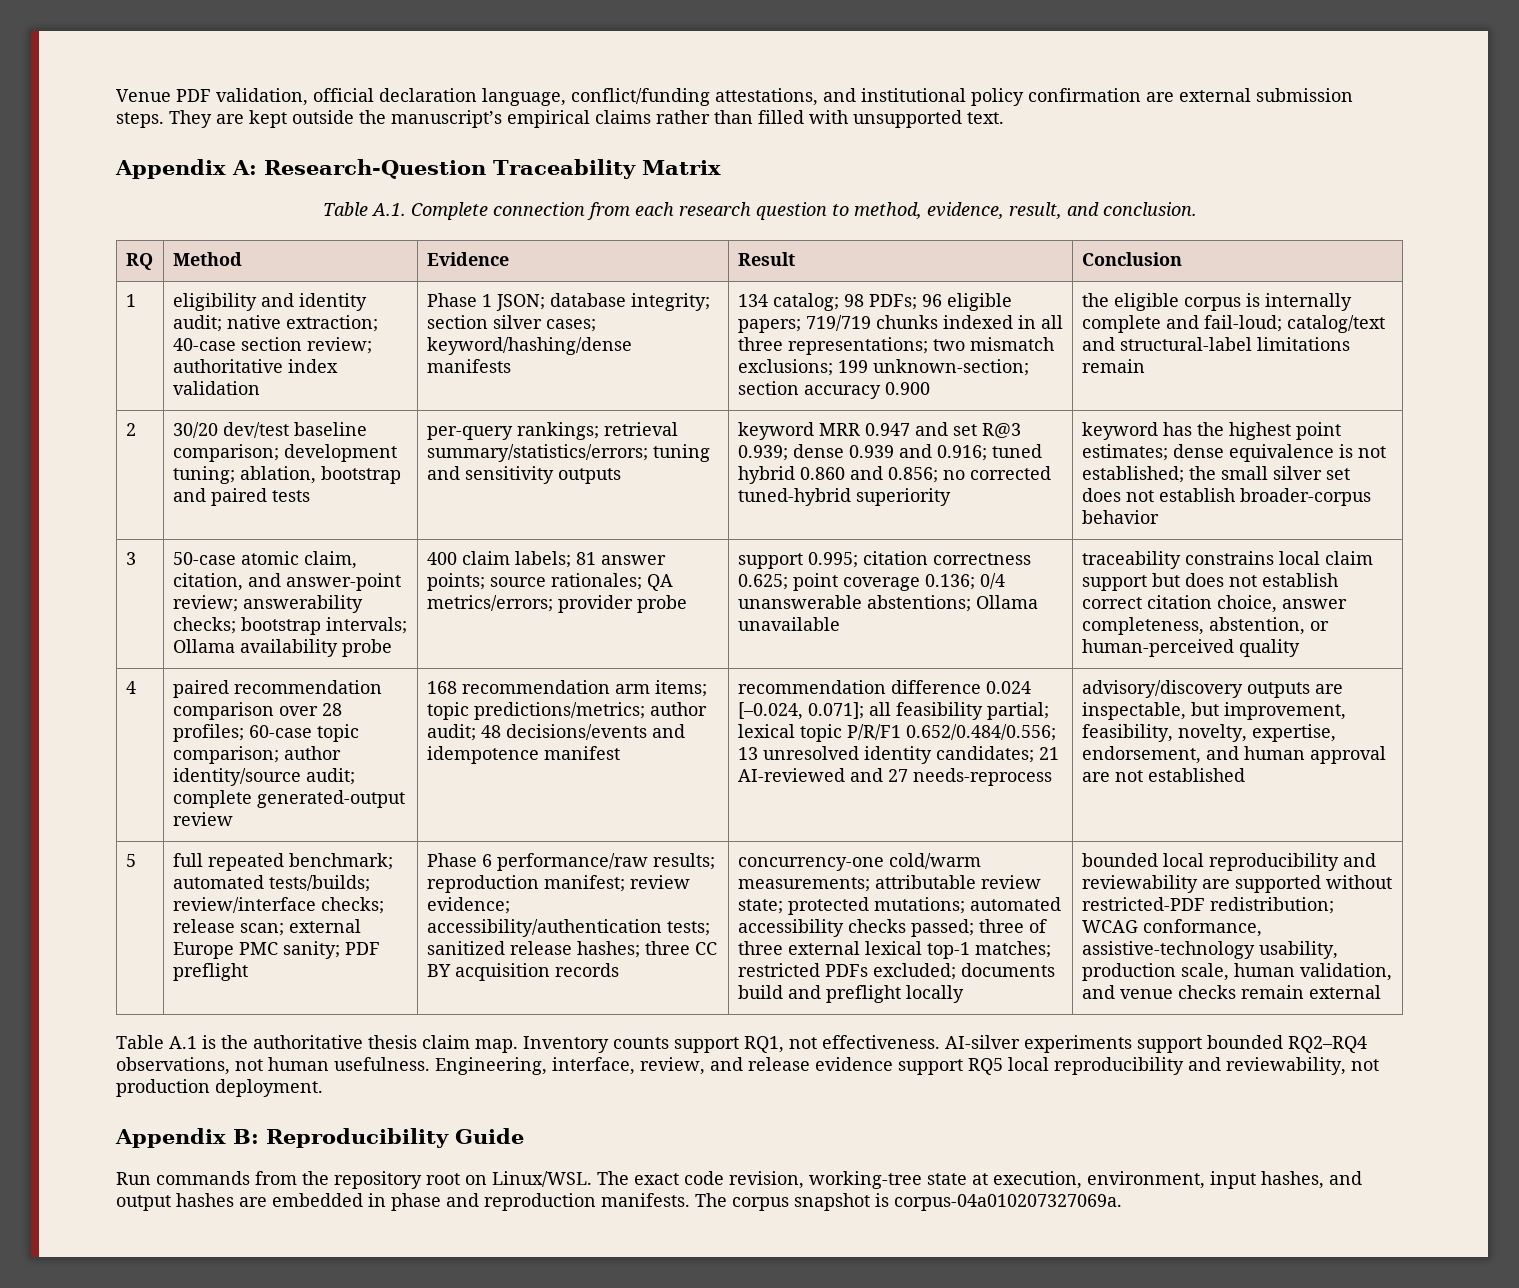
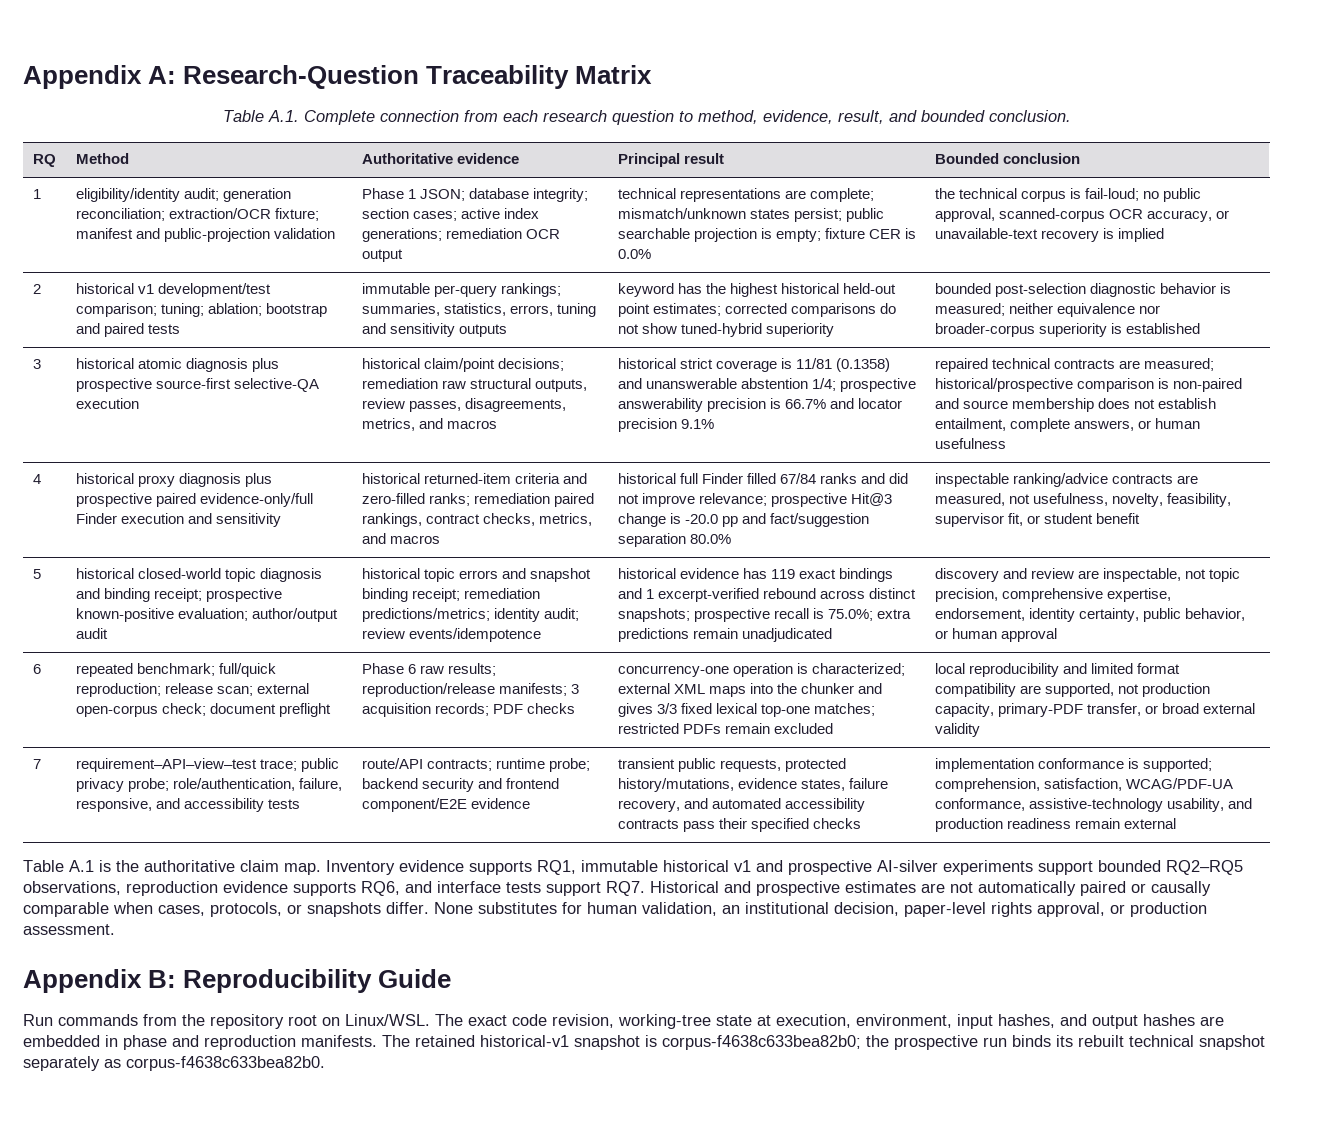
- Venue PDF validation, official declaration language, conflict/funding attestations, and institutional policy confirmation are external submission steps. They are kept outside the manuscript’s empirical claims rather than filled with unsupported text.
- Table A.1. Complete connection from each research question to method, evidence, result, and conclusion.
+ Table A.1. Complete connection from each research question to method, evidence, result, and bounded conclusion.
- RQ | Method | Evidence | Result | Conclusion
- 1 | eligibility and identity audit; native extraction; 40-case section review; authoritative index validation
+ RQ | Method | Authoritative evidence | Principal result | Bounded conclusion
+ 1 | eligibility/identity audit; generation reconciliation; extraction/OCR fixture; manifest and public-projection validation
- Phase 1 JSON; database integrity; section silver cases; keyword/hashing/dense manifests | 134 catalog; 98 PDFs; 96 eligible papers; 719/719 chunks indexed in all three representations; two mismatch exclusions; 199 unknown-section; section accuracy 0.900 | the eligible corpus is internally complete and fail-loud; catalog/text and structural-label limitations remain
- 2 | 30/20 dev/test baseline comparison; development tuning; ablation, bootstrap and paired tests
+ Phase 1 JSON; database integrity; section cases; active index generations; remediation OCR output | technical representations are complete; mismatch/unknown states persist; public searchable projection is empty; fixture CER is 0.0% | the technical corpus is fail-loud; no public approval, scanned-corpus OCR accuracy, or unavailable-text recovery is implied
+ 2 | historical v1 development/test comparison; tuning; ablation; bootstrap and paired tests
- per-query rankings; retrieval summary/statistics/errors; tuning and sensitivity outputs
+ immutable per-query rankings; summaries, statistics, errors, tuning and sensitivity outputs
- keyword MRR 0.947 and set R@3 0.939; dense 0.939 and 0.916; tuned hybrid 0.860 and 0.856; no corrected tuned-hybrid superiority | keyword has the highest point estimates; dense equivalence is not established; the small silver set does not establish broader-corpus behavior
- 3 | 50-case atomic claim, citation, and answer-point review; answerability checks; bootstrap intervals; Ollama availability probe | 400 claim labels; 81 answer points; source rationales; QA metrics/errors; provider probe | support 0.995; citation correctness 0.625; point coverage 0.136; 0/4 unanswerable abstentions; Ollama unavailable | traceability constrains local claim support but does not establish correct citation choice, answer completeness, abstention, or human-perceived quality
- 4 | paired recommendation comparison over 28 profiles; 60-case topic comparison; author identity/source audit; complete generated-output review | 168 recommendation arm items; topic predictions/metrics; author audit; 48 decisions/events and idempotence manifest | recommendation difference 0.024 [–0.024, 0.071]; all feasibility partial; lexical topic P/R/F1 0.652/0.484/0.556; 13 unresolved identity candidates; 21 AI-reviewed and 27 needs-reprocess | advisory/discovery outputs are inspectable, but improvement, feasibility, novelty, expertise, endorsement, and human approval are not established
- 5 | full repeated benchmark; automated tests/builds; review/interface checks; release scan; external Europe PMC sanity; PDF preflight | Phase 6 performance/raw results; reproduction manifest; review evidence; accessibility/authentication tests; sanitized release hashes; three CC BY acquisition records | concurrency-one cold/warm measurements; attributable review state; protected mutations; automated accessibility checks passed; three of three external lexical top-1 matches; restricted PDFs excluded; documents build and preflight locally | bounded local reproducibility and reviewability are supported without restricted-PDF redistribution; WCAG conformance, assistive-technology usability, production scale, human validation, and venue checks remain external
+ keyword has the highest historical held-out point estimates; corrected comparisons do not show tuned-hybrid superiority | bounded post-selection diagnostic behavior is measured; neither equivalence nor broader-corpus superiority is established
+ 3 | historical atomic diagnosis plus prospective source-first selective-QA execution | historical claim/point decisions; remediation raw structural outputs, review passes, disagreements, metrics, and macros | historical strict coverage is 11/81 (0.1358) and unanswerable abstention 1/4; prospective answerability precision is 66.7% and locator precision 9.1% | repaired technical contracts are measured; historical/prospective comparison is non-paired and source membership does not establish entailment, complete answers, or human usefulness
+ 4 | historical proxy diagnosis plus prospective paired evidence-only/full Finder execution and sensitivity | historical returned-item criteria and zero-filled ranks; remediation paired rankings, contract checks, metrics, and macros | historical full Finder filled 67/84 ranks and did not improve relevance; prospective Hit@3 change is -20.0 pp and fact/suggestion separation 80.0% | inspectable ranking/advice contracts are measured, not usefulness, novelty, feasibility, supervisor fit, or student benefit
+ 5 | historical closed-world topic diagnosis and binding receipt; prospective known-positive evaluation; author/output audit | historical topic errors and snapshot binding receipt; remediation predictions/metrics; identity audit; review events/idempotence | historical evidence has 119 exact bindings and 1 excerpt-verified rebound across distinct snapshots; prospective recall is 75.0%; extra predictions remain unadjudicated | discovery and review are inspectable, not topic precision, comprehensive expertise, endorsement, identity certainty, public behavior, or human approval
+ 6 | repeated benchmark; full/quick reproduction; release scan; external open-corpus check; document preflight | Phase 6 raw results; reproduction/release manifests; 3 acquisition records; PDF checks | concurrency-one operation is characterized; external XML maps into the chunker and gives 3/3 fixed lexical top-one matches; restricted PDFs remain excluded | local reproducibility and limited format compatibility are supported, not production capacity, primary-PDF transfer, or broad external validity
+ 7 | requirement–API–view–test trace; public privacy probe; role/authentication, failure, responsive, and accessibility tests | route/API contracts; runtime probe; backend security and frontend component/E2E evidence | transient public requests, protected history/mutations, evidence states, failure recovery, and automated accessibility contracts pass their specified checks | implementation conformance is supported; comprehension, satisfaction, WCAG/PDF-UA conformance, assistive-technology usability, and production readiness remain external
- Table A.1 is the authoritative thesis claim map.
+ Table A.1 is the authoritative claim map.
- Inventory counts support RQ1, not effectiveness. AI-silver experiments support bounded RQ2–RQ4 observations, not human usefulness. Engineering, interface, review, and release evidence support RQ5 local reproducibility and reviewability, not production deployment.
+ Inventory evidence supports RQ1, immutable historical v1 and prospective AI-silver experiments support bounded RQ2–RQ5 observations, reproduction evidence supports RQ6, and interface tests support RQ7. Historical and prospective estimates are not automatically paired or causally comparable when cases, protocols, or snapshots differ. None substitutes for human validation, an institutional decision, paper-level rights approval, or production assessment.
- The corpus snapshot is corpus-04a010207327069a.
+ The retained historical-v1 snapshot is corpus-f4638c633bea82b0; the prospective run binds its rebuilt technical snapshot separately as corpus-f4638c633bea82b0.

